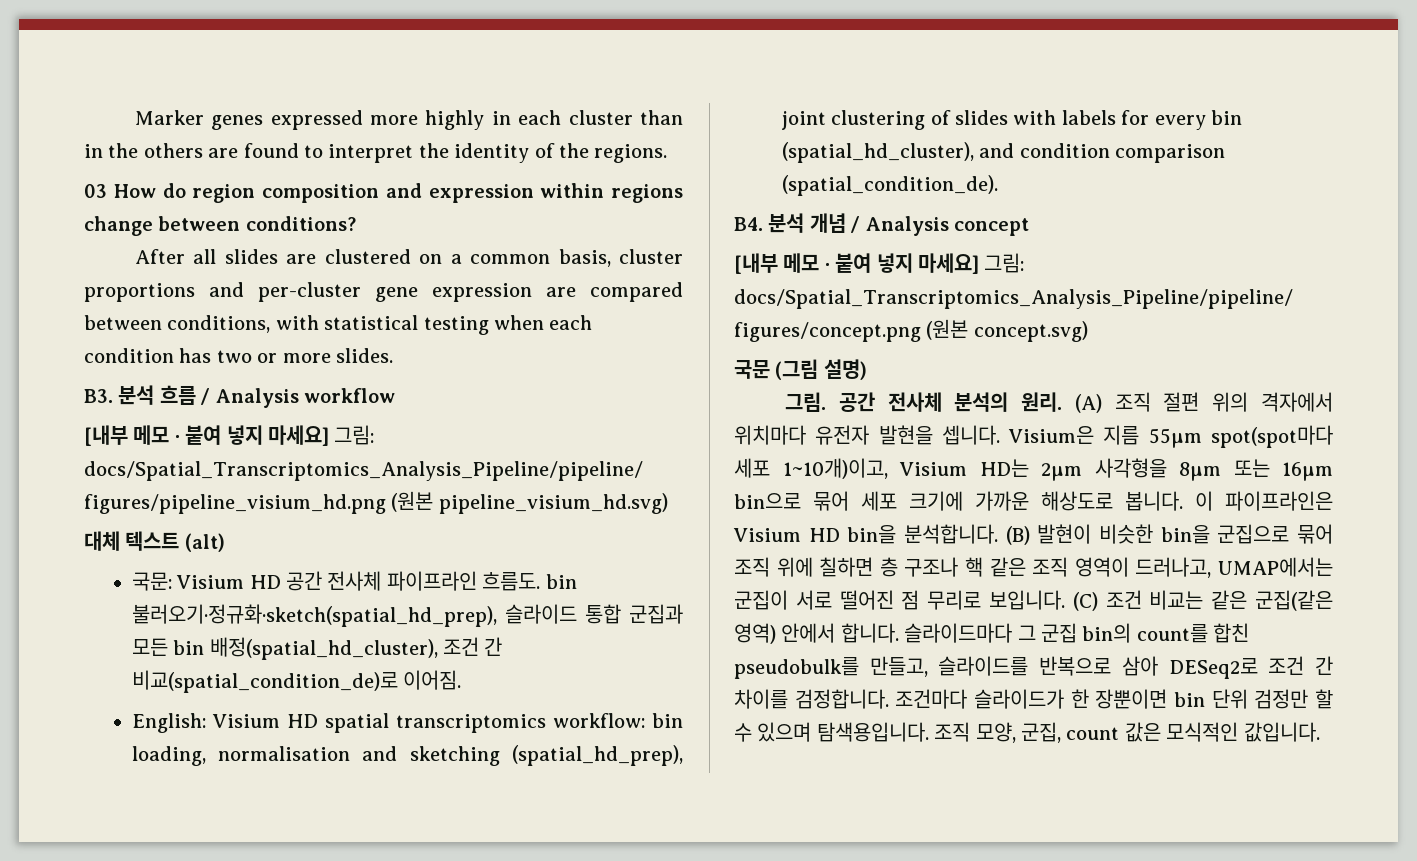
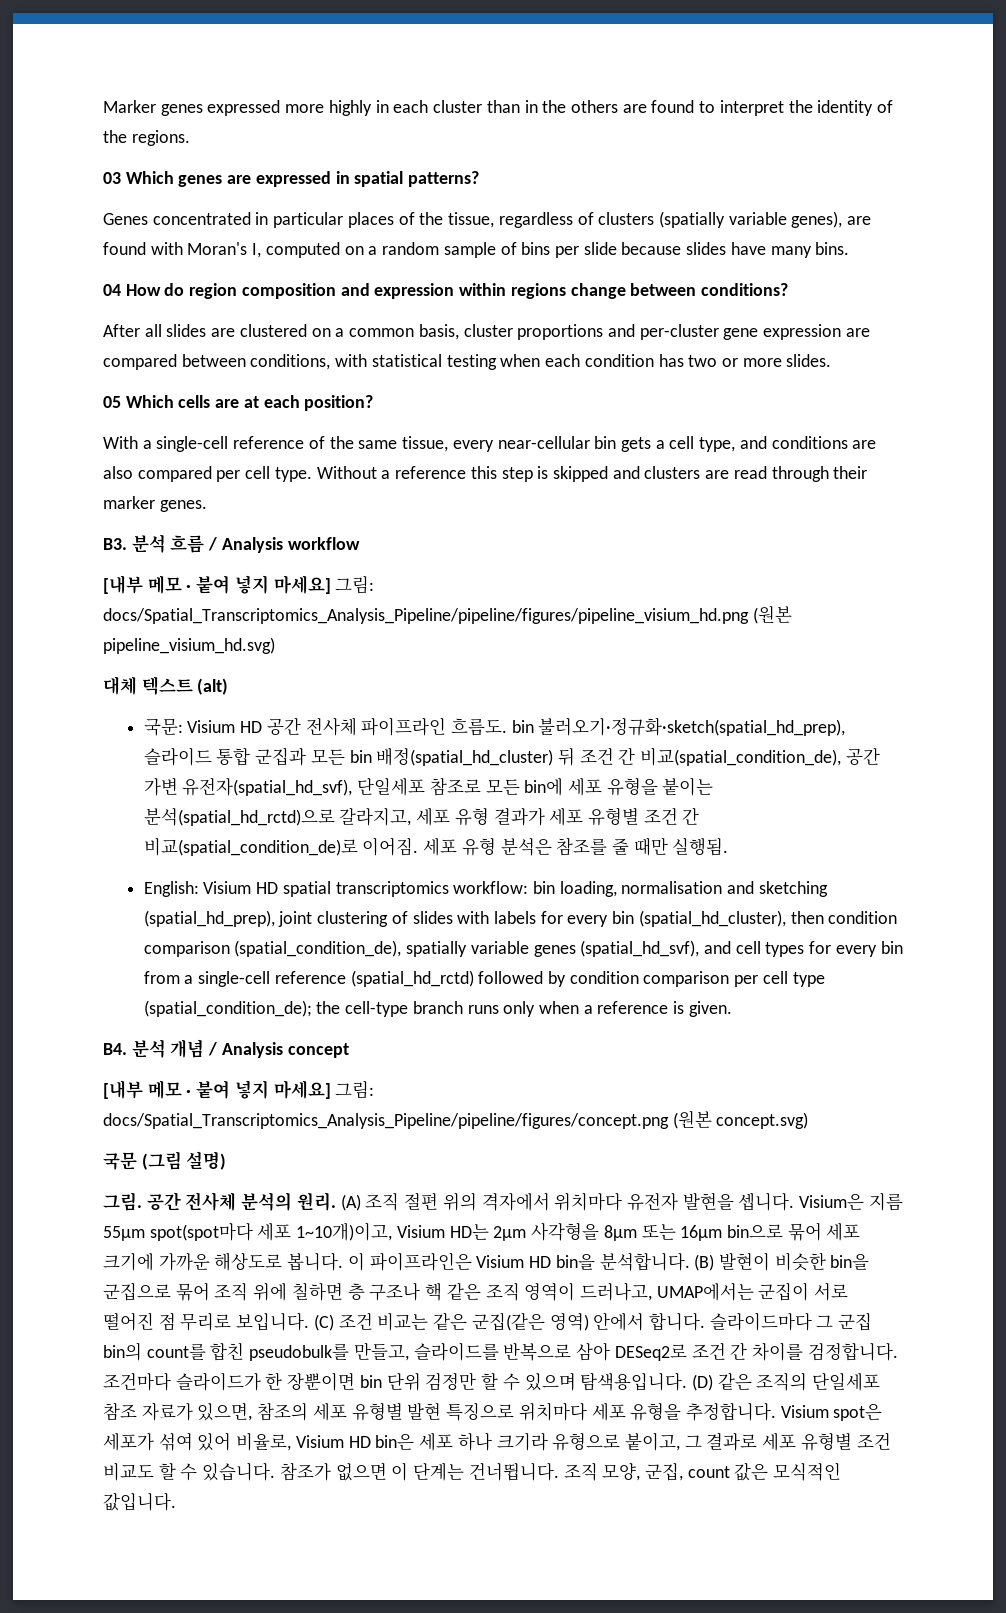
- 03 How do region composition and expression within regions change between conditions?
+ 03 Which genes are expressed in spatial patterns?
+ Genes concentrated in particular places of the tissue, regardless of clusters (spatially variable genes), are found with Moran's I, computed on a random sample of bins per slide because slides have many bins.
+ 04 How do region composition and expression within regions change between conditions?
+ 05 Which cells are at each position?
+ With a single-cell reference of the same tissue, every near-cellular bin gets a cell type, and conditions are also compared per cell type. Without a reference this step is skipped and clusters are read through their marker genes.
- 국문: Visium HD 공간 전사체 파이프라인 흐름도. bin 불러오기·정규화·sketch(spatial_hd_prep), 슬라이드 통합 군집과 모든 bin 배정(spatial_hd_cluster), 조건 간 비교(spatial_condition_de)로 이어짐.
+ 국문: Visium HD 공간 전사체 파이프라인 흐름도. bin 불러오기·정규화·sketch(spatial_hd_prep), 슬라이드 통합 군집과 모든 bin 배정(spatial_hd_cluster) 뒤 조건 간 비교(spatial_condition_de), 공간 가변 유전자(spatial_hd_svf), 단일세포 참조로 모든 bin에 세포 유형을 붙이는 분석(spatial_hd_rctd)으로 갈라지고, 세포 유형 결과가 세포 유형별 조건 간 비교(spatial_condition_de)로 이어짐. 세포 유형 분석은 참조를 줄 때만 실행됨.
- English: Visium HD spatial transcriptomics workflow: bin loading, normalisation and sketching (spatial_hd_prep), joint clustering of slides with labels for every bin (spatial_hd_cluster), and condition comparison (spatial_condition_de).
+ English: Visium HD spatial transcriptomics workflow: bin loading, normalisation and sketching (spatial_hd_prep), joint clustering of slides with labels for every bin (spatial_hd_cluster), then condition comparison (spatial_condition_de), spatially variable genes (spatial_hd_svf), and cell types for every bin from a single-cell reference (spatial_hd_rctd) followed by condition comparison per cell type (spatial_condition_de); the cell-type branch runs only when a reference is given.
+ (D) 같은 조직의 단일세포 참조 자료가 있으면, 참조의 세포 유형별 발현 특징으로 위치마다 세포 유형을 추정합니다. Visium spot은 세포가 섞여 있어 비율로, Visium HD bin은 세포 하나 크기라 유형으로 붙이고, 그 결과로 세포 유형별 조건 비교도 할 수 있습니다. 참조가 없으면 이 단계는 건너뜁니다.

